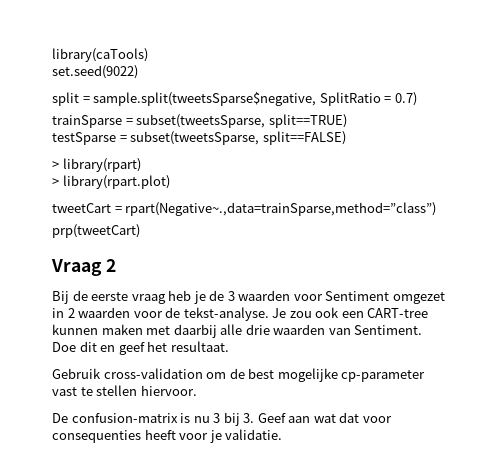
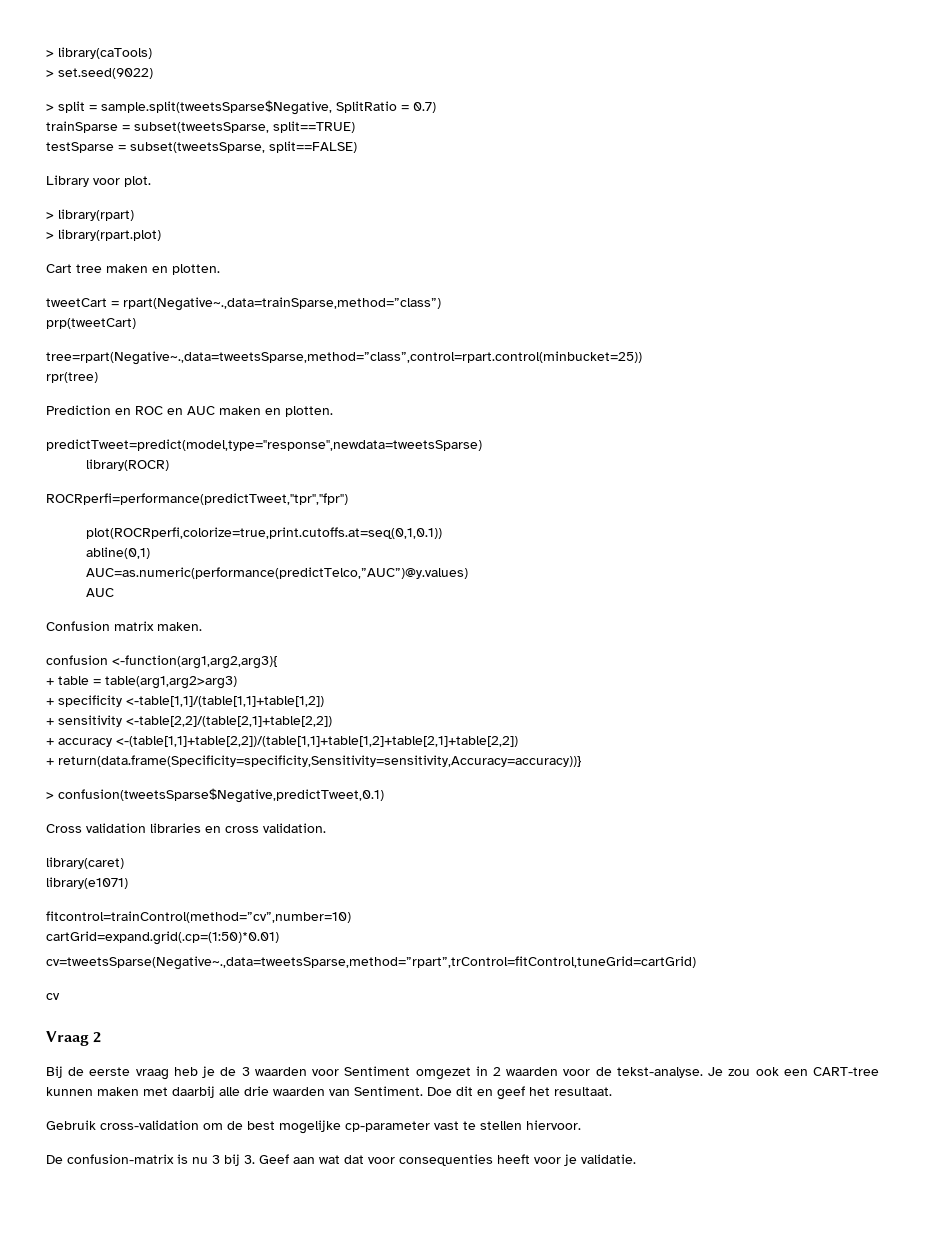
- library(caTools)
+ > library(caTools)
- set.seed(9022)
+ > set.seed(9022)
- split = sample.split(tweetsSparse$negative, SplitRatio = 0.7)
+ > split = sample.split(tweetsSparse$Negative, SplitRatio = 0.7)
+ Library voor plot.
+ Cart tree maken en plotten.
+ tree=rpart(Negative~.,data=tweetsSparse,method=”class”,control=rpart.control(minbucket=25))
+ rpr(tree)
+ Prediction en ROC en AUC maken en plotten.
+ predictTweet=predict(model,type="response",newdata=tweetsSparse)
+ library(ROCR)
+ ROCRperfi=performance(predictTweet,"tpr","fpr")
+ plot(ROCRperfi,colorize=true,print.cutoffs.at=seq(0,1,0.1))
+ abline(0,1)
+ AUC=as.numeric(performance(predictTelco,”AUC”)@y.values)
+ AUC
+ Confusion matrix maken.
+ confusion <-function(arg1,arg2,arg3){
+ + table = table(arg1,arg2>arg3)
+ + specificity <-table[1,1]/(table[1,1]+table[1,2])
+ + sensitivity <-table[2,2]/(table[2,1]+table[2,2])
+ + accuracy <-(table[1,1]+table[2,2])/(table[1,1]+table[1,2]+table[2,1]+table[2,2])
+ + return(data.frame(Specificity=specificity,Sensitivity=sensitivity,Accuracy=accuracy))}
+ > confusion(tweetsSparse$Negative,predictTweet,0.1)
+ Cross validation libraries en cross validation.
+ library(caret)
+ library(e1071)
+ fitcontrol=trainControl(method=”cv”,number=10)
+ cartGrid=expand.grid(.cp=(1:50)*0.01)
+ cv=tweetsSparse(Negative~.,data=tweetsSparse,method=”rpart”,trControl=fitControl,tuneGrid=cartGrid)
+ cv

